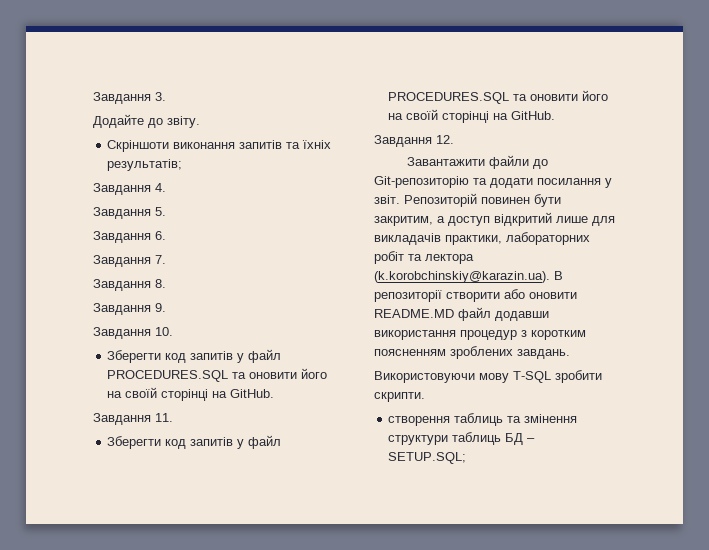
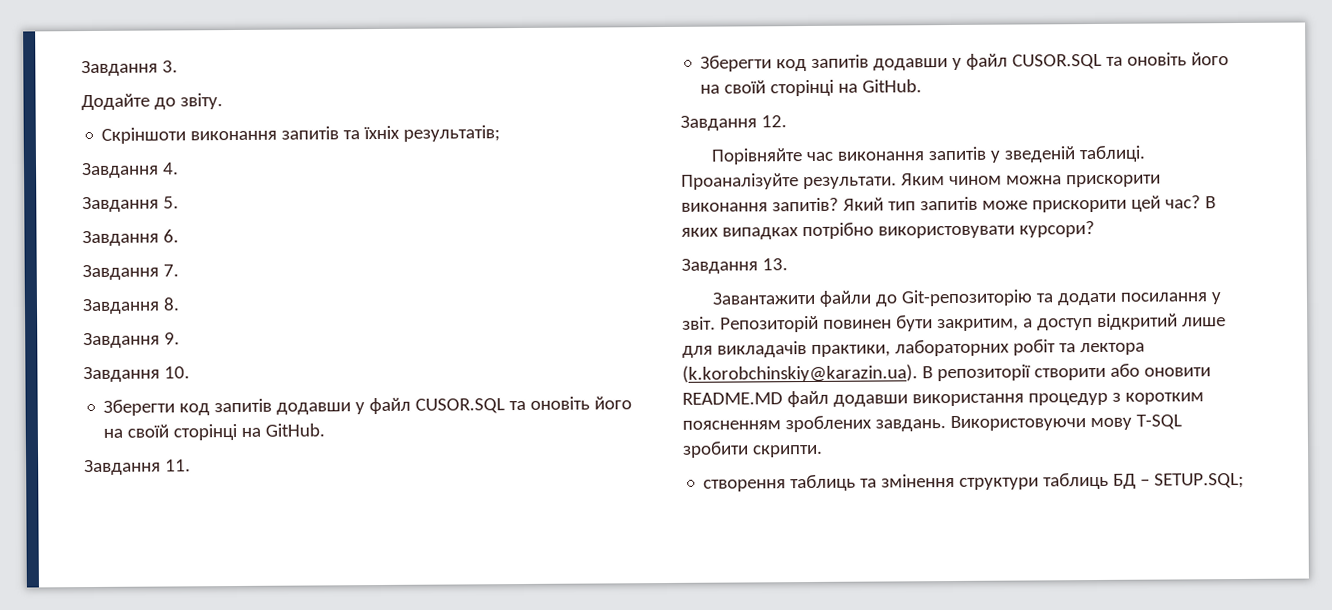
  Завдання 10.
- Зберегти код запитів у файл PROCEDURES.SQL та оновити його на своїй сторінці на GitHub.
+ Зберегти код запитів додавши у файл CUSOR.SQL та оновіть його на своїй сторінці на GitHub.
  Завдання 11.
- Зберегти код запитів у файл PROCEDURES.SQL та оновити його на своїй сторінці на GitHub.
+ Зберегти код запитів додавши у файл CUSOR.SQL та оновіть його на своїй сторінці на GitHub.
+ Порівняйте час виконання запитів у зведеній таблиці. Проаналізуйте результати. Яким чином можна прискорити виконання запитів? Який тип запитів може прискорити цей час? В яких випадках потрібно використовувати курсори?
+ Завдання 13.
- Репозиторій повинен бути закритим, а доступ відкритий лише для викладачів практики, лабораторних робіт та лектора (k.korobchinskiy@karazin.ua). В репозиторії створити або оновити README.MD файл додавши використання процедур з коротким поясненням зроблених завдань.
- Використовуючи мову T-SQL зробити скрипти.
+ Репозиторій повинен бути закритим, а доступ відкритий лише для викладачів практики, лабораторних робіт та лектора (k.korobchinskiy@karazin.ua). В репозиторії створити або оновити README.MD файл додавши використання процедур з коротким поясненням зроблених завдань. Використовуючи мову T-SQL зробити скрипти.

